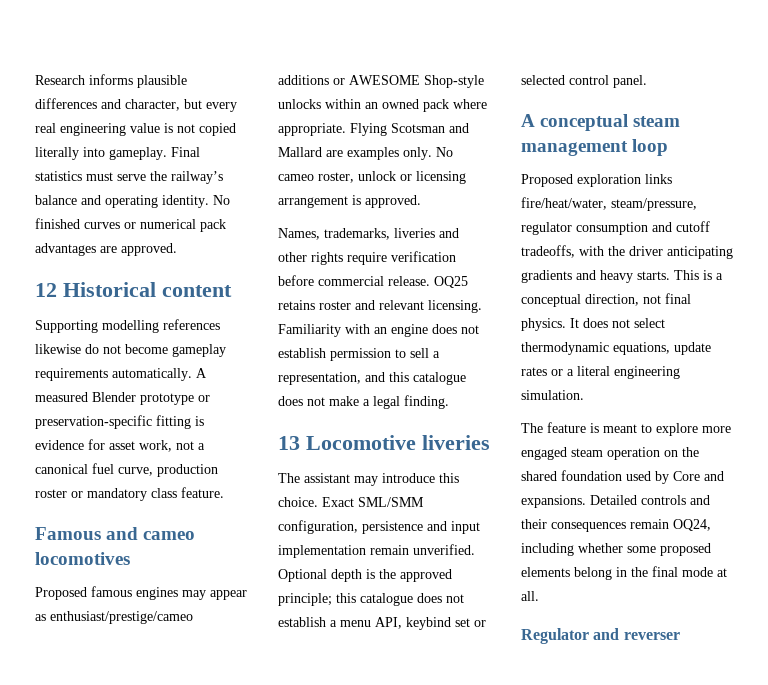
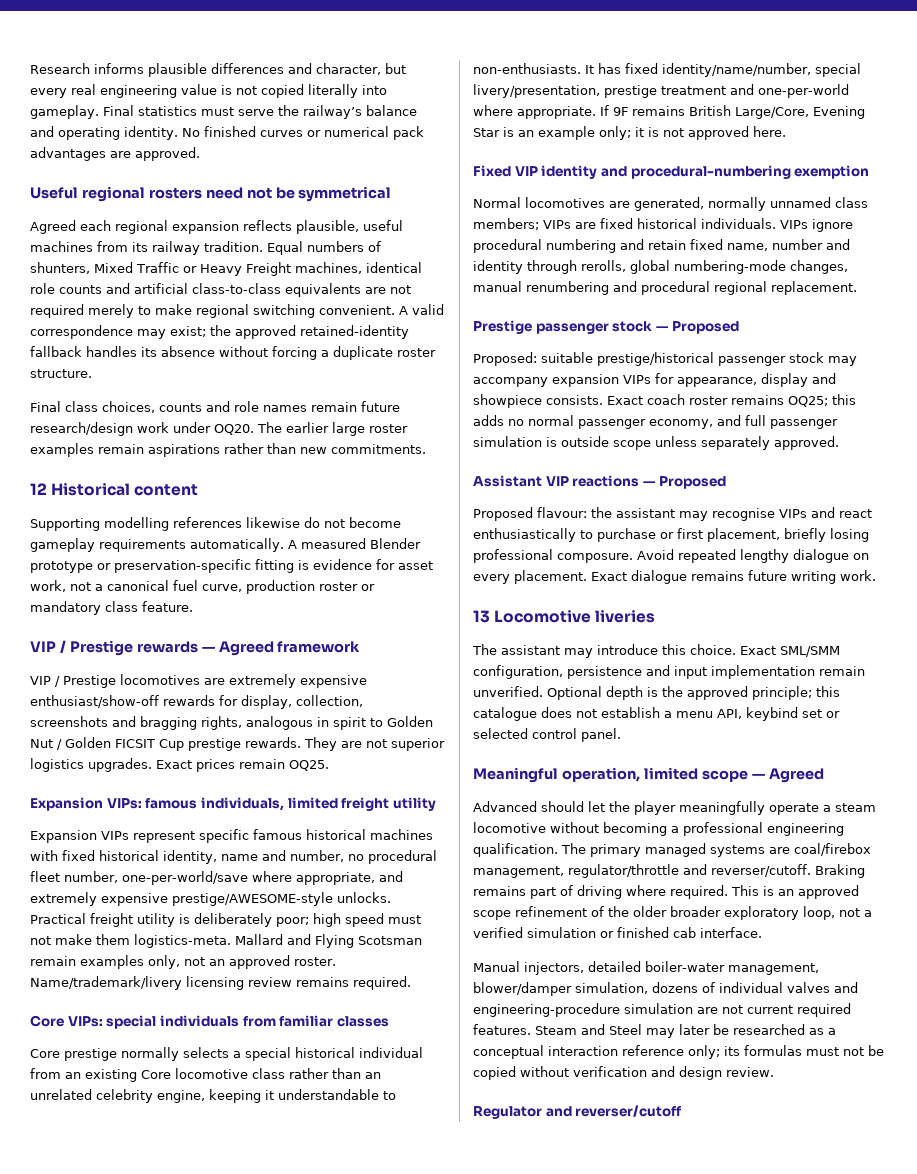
+ Useful regional rosters need not be symmetrical
+ Agreed each regional expansion reflects plausible, useful machines from its railway tradition. Equal numbers of shunters, Mixed Traffic or Heavy Freight machines, identical role counts and artificial class-to-class equivalents are not required merely to make regional switching convenient. A valid correspondence may exist; the approved retained-identity fallback handles its absence without forcing a duplicate roster structure.
+ Final class choices, counts and role names remain future research/design work under OQ20. The earlier large roster examples remain aspirations rather than new commitments.
- Famous and cameo locomotives
- Proposed famous engines may appear as enthusiast/prestige/cameo additions or AWESOME Shop-style unlocks within an owned pack where appropriate. Flying Scotsman and Mallard are examples only. No cameo roster, unlock or licensing arrangement is approved.
- Names, trademarks, liveries and other rights require verification before commercial release. OQ25 retains roster and relevant licensing. Familiarity with an engine does not establish permission to sell a representation, and this catalogue does not make a legal finding.
+ VIP / Prestige rewards — Agreed framework
+ VIP / Prestige locomotives are extremely expensive enthusiast/show-off rewards for display, collection, screenshots and bragging rights, analogous in spirit to Golden Nut / Golden FICSIT Cup prestige rewards. They are not superior logistics upgrades. Exact prices remain OQ25.
+ Expansion VIPs: famous individuals, limited freight utility
+ Expansion VIPs represent specific famous historical machines with fixed historical identity, name and number, no procedural fleet number, one-per-world/save where appropriate, and extremely expensive prestige/AWESOME-style unlocks. Practical freight utility is deliberately poor; high speed must not make them logistics-meta. Mallard and Flying Scotsman remain examples only, not an approved roster. Name/trademark/livery licensing review remains required.
+ Core VIPs: special individuals from familiar classes
+ Core prestige normally selects a special historical individual from an existing Core locomotive class rather than an unrelated celebrity engine, keeping it understandable to non-enthusiasts. It has fixed identity/name/number, special livery/presentation, prestige treatment and one-per-world where appropriate. If 9F remains British Large/Core, Evening Star is an example only; it is not approved here.
+ Fixed VIP identity and procedural-numbering exemption
+ Normal locomotives are generated, normally unnamed class members; VIPs are fixed historical individuals. VIPs ignore procedural numbering and retain fixed name, number and identity through rerolls, global numbering-mode changes, manual renumbering and procedural regional replacement.
+ Prestige passenger stock — Proposed
+ Proposed: suitable prestige/historical passenger stock may accompany expansion VIPs for appearance, display and showpiece consists. Exact coach roster remains OQ25; this adds no normal passenger economy, and full passenger simulation is outside scope unless separately approved.
+ Assistant VIP reactions — Proposed
+ Proposed flavour: the assistant may recognise VIPs and react enthusiastically to purchase or first placement, briefly losing professional composure. Avoid repeated lengthy dialogue on every placement. Exact dialogue remains future writing work.
- A conceptual steam management loop
- Proposed exploration links fire/heat/water, steam/pressure, regulator consumption and cutoff tradeoffs, with the driver anticipating gradients and heavy starts. This is a conceptual direction, not final physics. It does not select thermodynamic equations, update rates or a literal engineering simulation.
- The feature is meant to explore more engaged steam operation on the shared foundation used by Core and expansions. Detailed controls and their consequences remain OQ24, including whether some proposed elements belong in the final mode at all.
+ Meaningful operation, limited scope — Agreed
+ Advanced should let the player meaningfully operate a steam locomotive without becoming a professional engineering qualification. The primary managed systems are coal/firebox management, regulator/throttle and reverser/cutoff. Braking remains part of driving where required. This is an approved scope refinement of the older broader exploratory loop, not a verified simulation or finished cab interface.
+ Manual injectors, detailed boiler-water management, blower/damper simulation, dozens of individual valves and engineering-procedure simulation are not current required features. Steam and Steel may later be researched as a conceptual interaction reference only; its formulas must not be copied without verification and design review.
- Regulator and reverser
+ Regulator and reverser/cutoff

